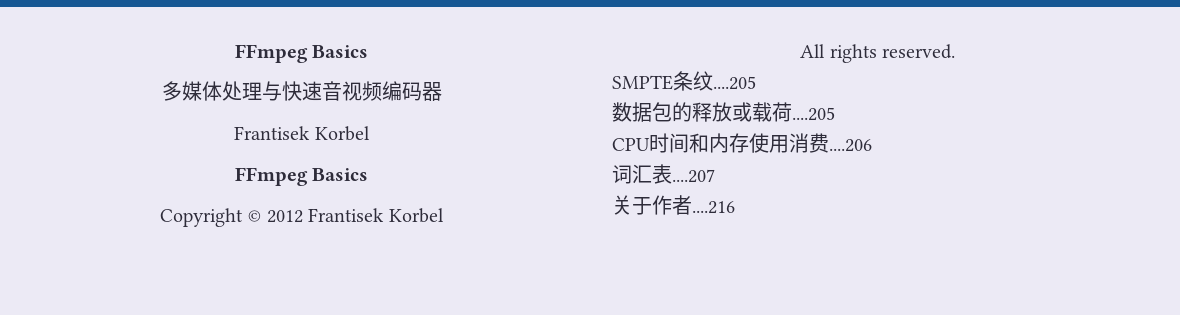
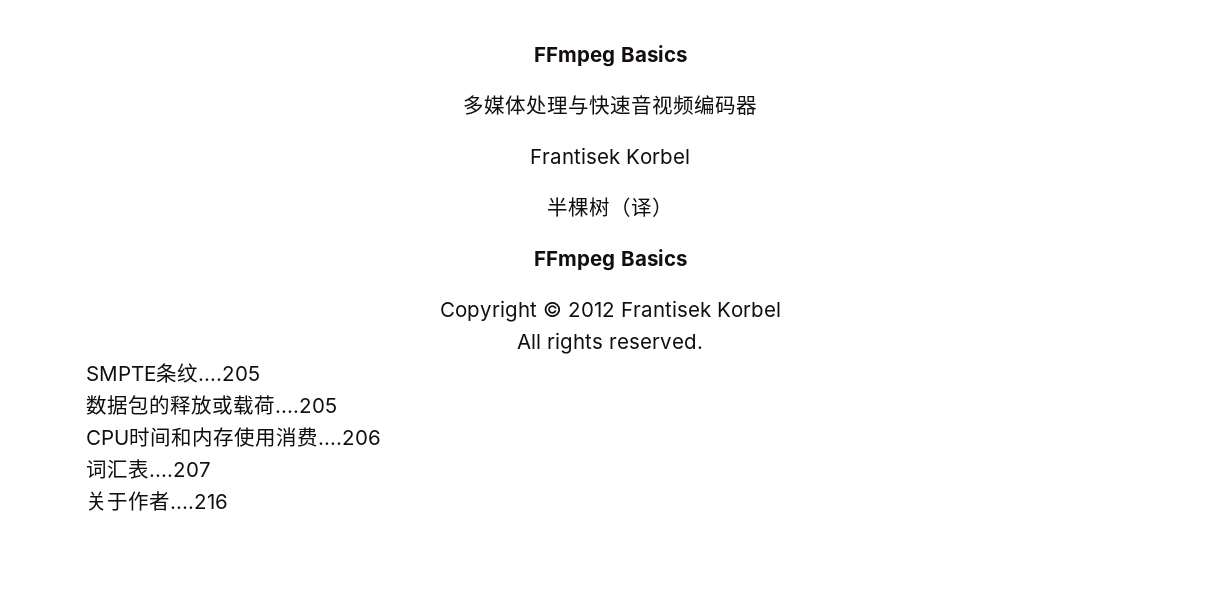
+ 半棵树（译）

